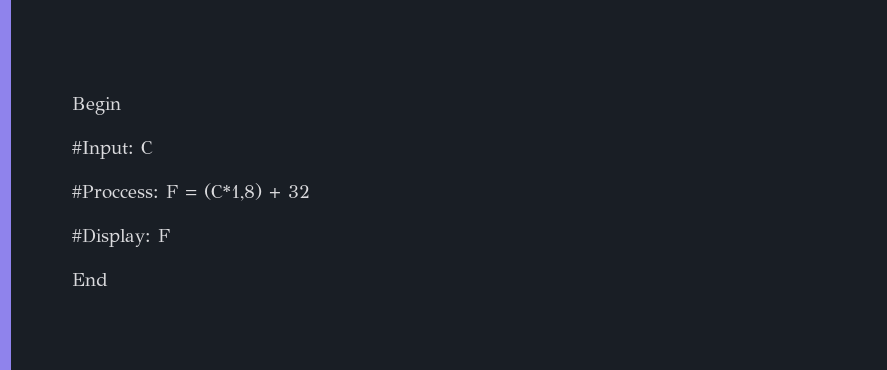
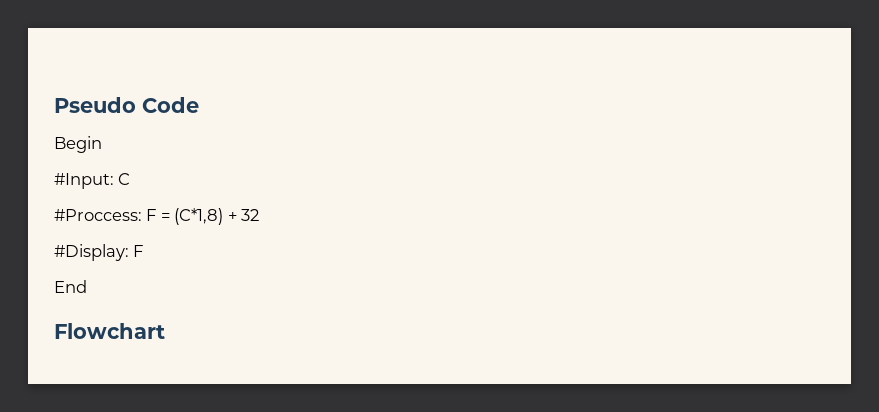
+ Pseudo Code
+ Flowchart

